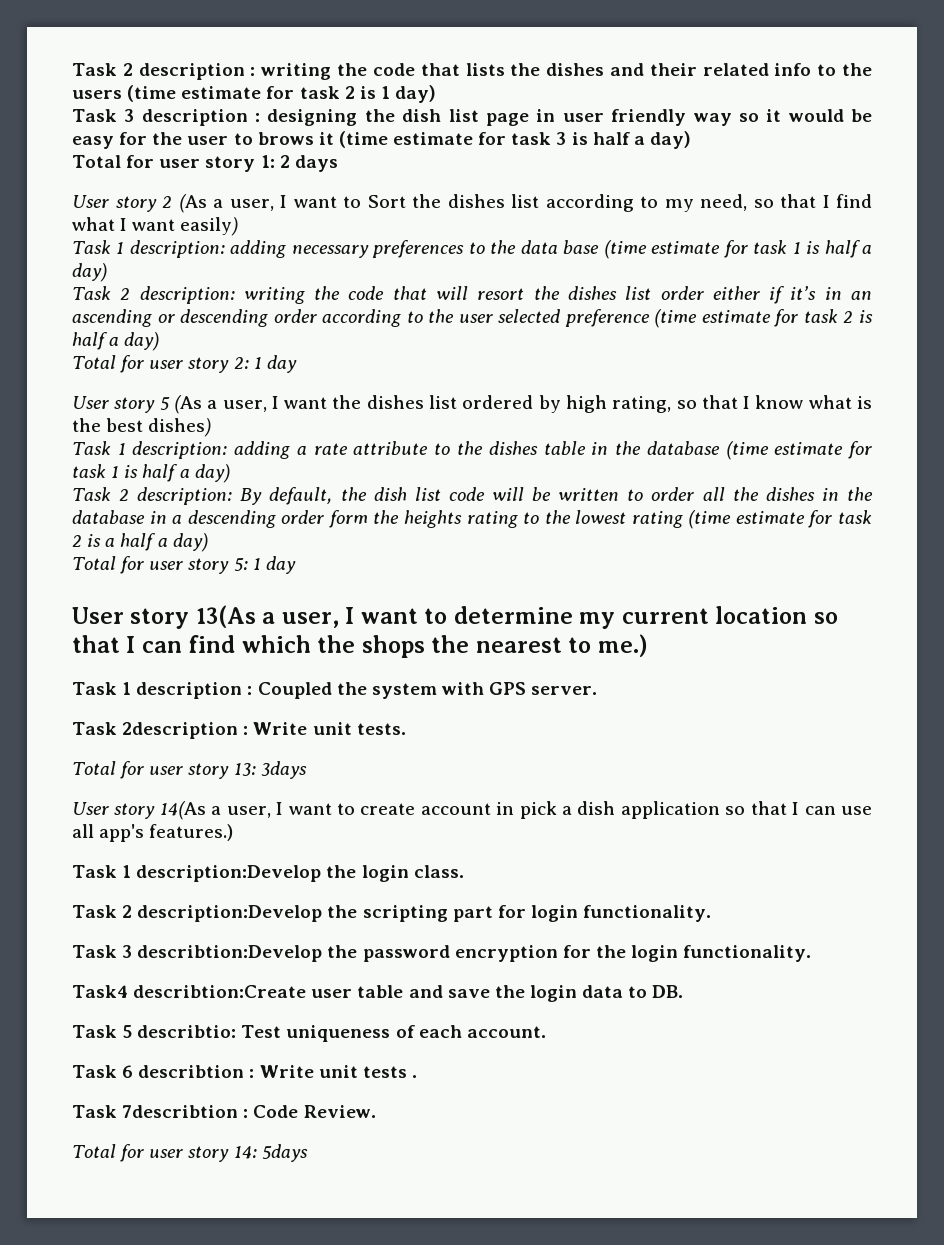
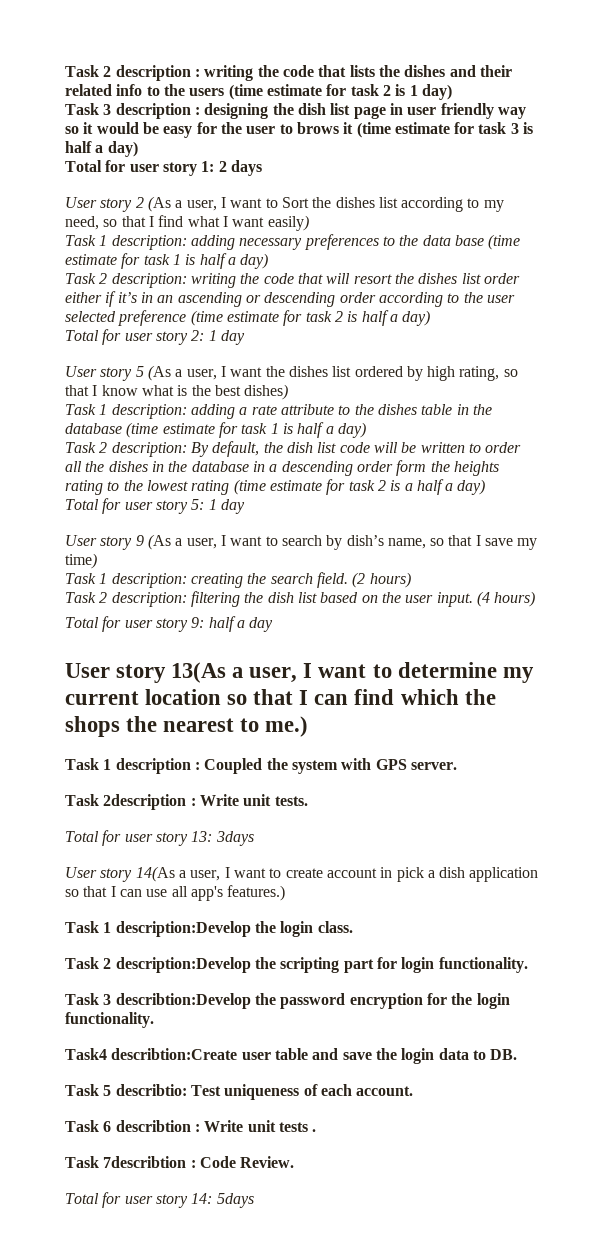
+ User story 9 (As a user, I want to search by dish’s name, so that I save my time)
+ Task 1 description: creating the search field. (2 hours)
+ Task 2 description: filtering the dish list based on the user input. (4 hours)
+ Total for user story 9: half a day

